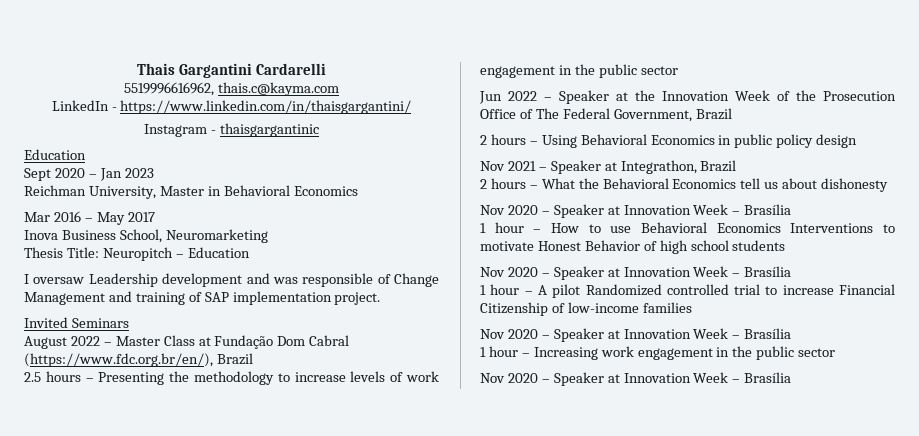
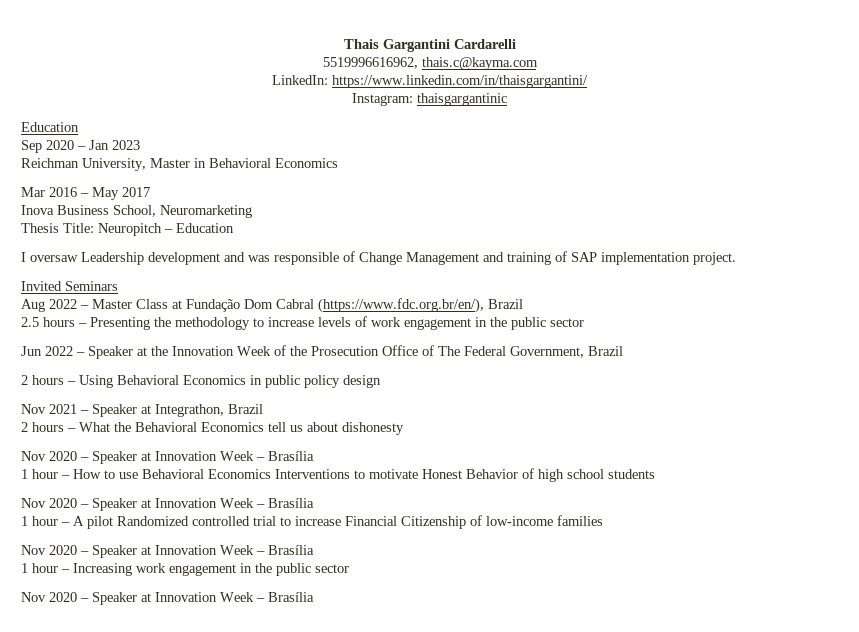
- LinkedIn - https://www.linkedin.com/in/thaisgargantini/
+ LinkedIn: https://www.linkedin.com/in/thaisgargantini/
- Instagram - thaisgargantinic
+ Instagram: thaisgargantinic
- Sept 2020 – Jan 2023
+ Sep 2020 – Jan 2023
- August 2022 – Master Class at Fundação Dom Cabral (https://www.fdc.org.br/en/), Brazil
+ Aug 2022 – Master Class at Fundação Dom Cabral (https://www.fdc.org.br/en/), Brazil

